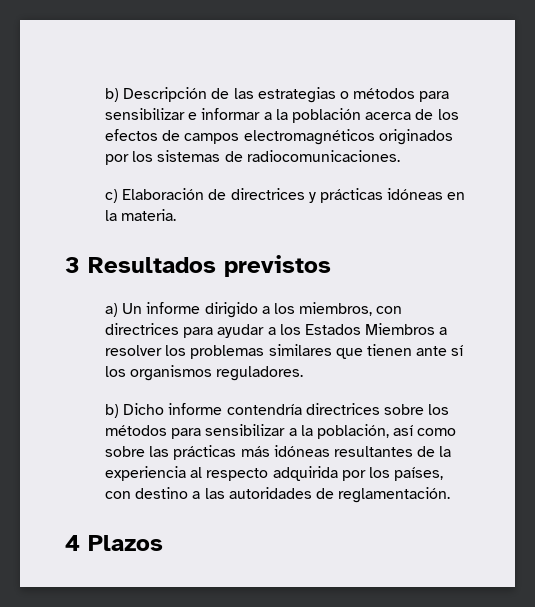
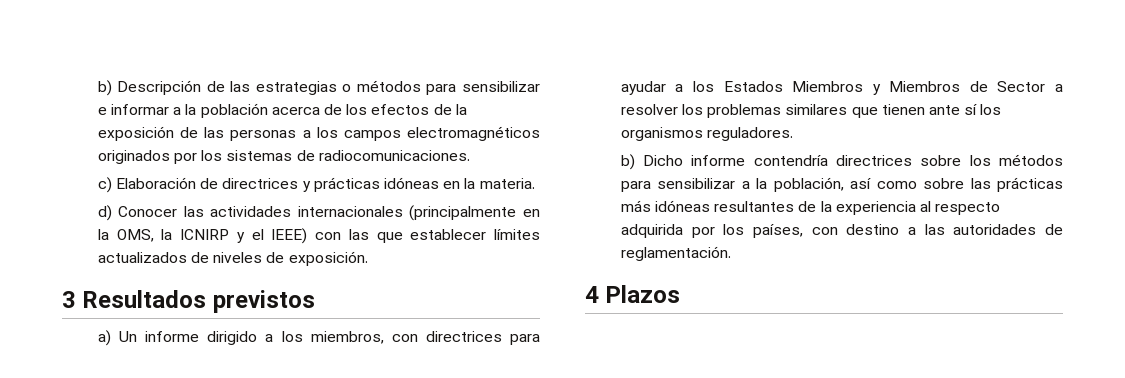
- b) Descripción de las estrategias o métodos para sensibilizar e informar a la población acerca de los efectos de campos electromagnéticos originados por los sistemas de radiocomunicaciones.
+ b) Descripción de las estrategias o métodos para sensibilizar e informar a la población acerca de los efectos de la exposición de las personas a los campos electromagnéticos originados por los sistemas de radiocomunicaciones.
+ d) Conocer las actividades internacionales (principalmente en la OMS, la ICNIRP y el IEEE) con las que establecer límites actualizados de niveles de exposición.
- a) Un informe dirigido a los miembros, con directrices para ayudar a los Estados Miembros a resolver los problemas similares que tienen ante sí los organismos reguladores.
+ a) Un informe dirigido a los miembros, con directrices para ayudar a los Estados Miembros y Miembros de Sector a resolver los problemas similares que tienen ante sí los organismos reguladores.

